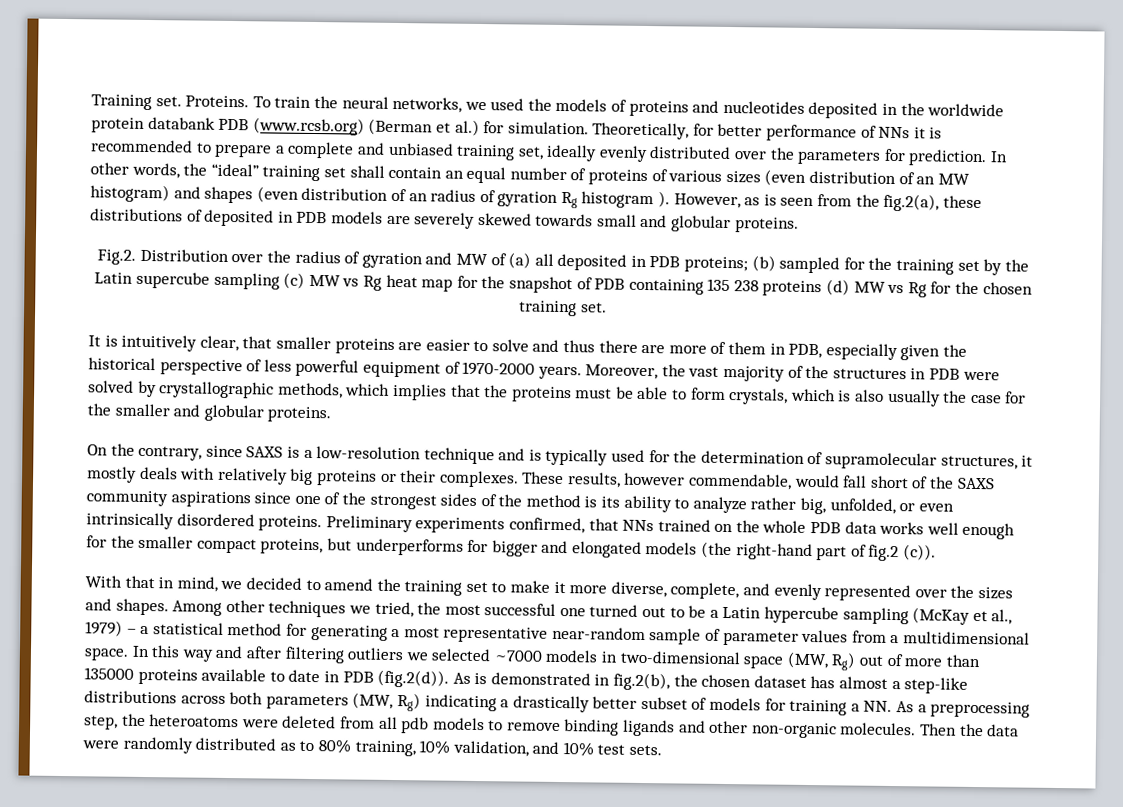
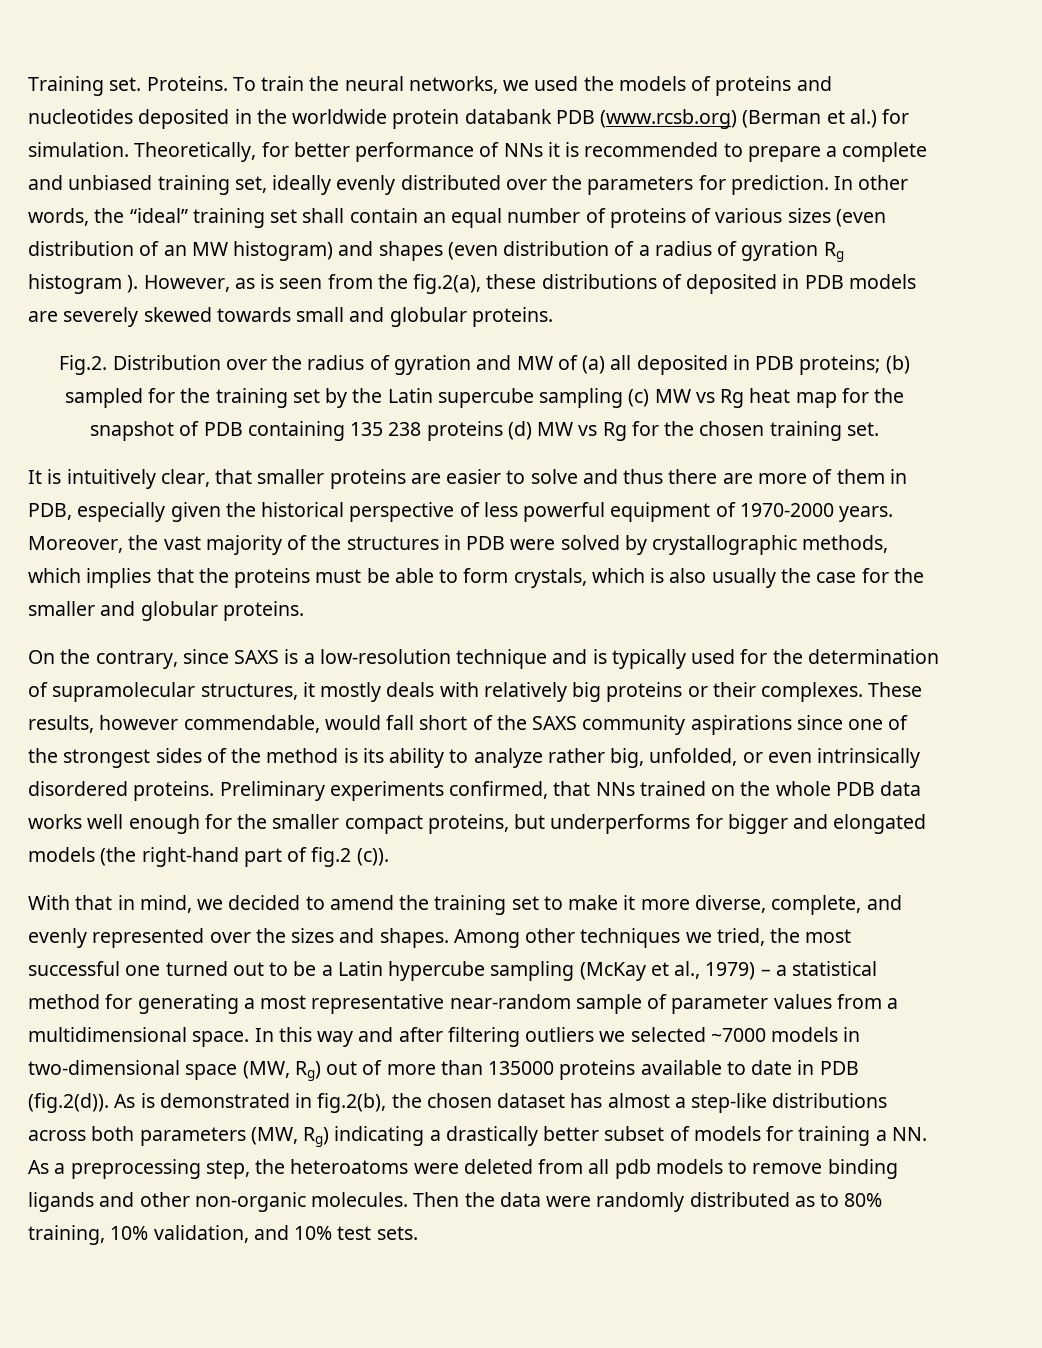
- In other words, the “ideal” training set shall contain an equal number of proteins of various sizes (even distribution of an MW histogram) and shapes (even distribution of an radius of gyration Rg histogram ).
+ In other words, the “ideal” training set shall contain an equal number of proteins of various sizes (even distribution of an MW histogram) and shapes (even distribution of a radius of gyration Rg histogram ).

